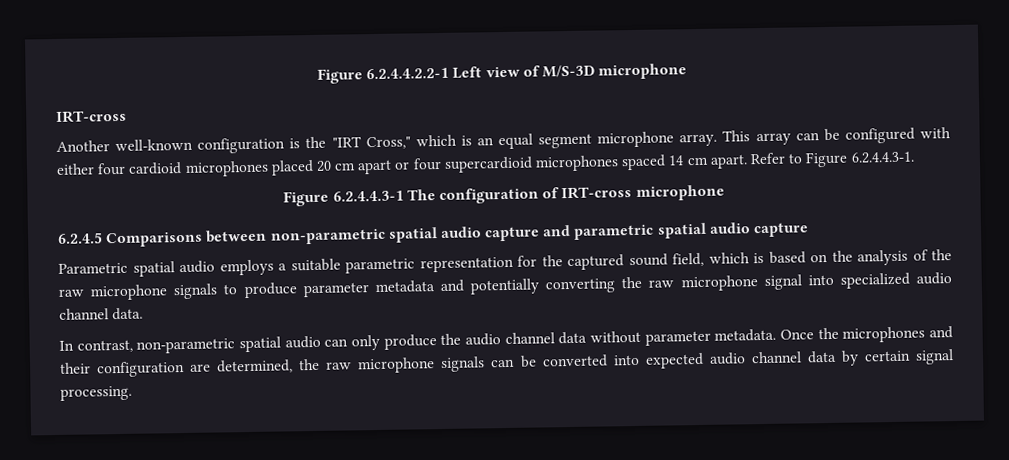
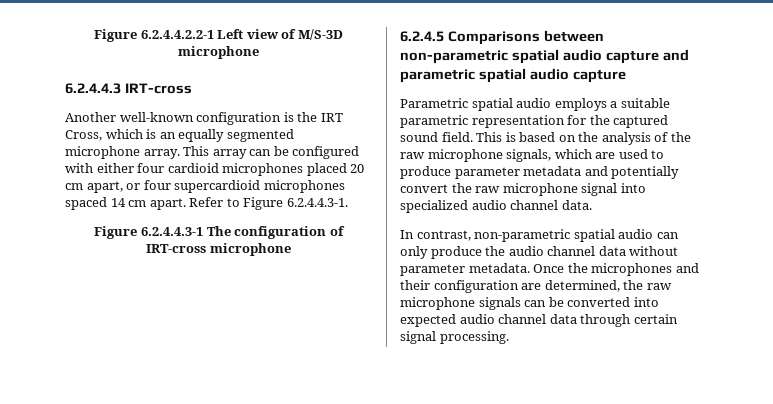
  Figure 6.2.4.4.2.2-1 Left view of M/S-3D microphone
- IRT-cross
+ 6.2.4.4.3 IRT-cross
- Another well-known configuration is the "IRT Cross," which is an equal segment microphone array.
+ Another well-known configuration is the IRT Cross, which is an equally segmented microphone array.
- This array can be configured with either four cardioid microphones placed 20 cm apart or four supercardioid microphones spaced 14 cm apart.
+ This array can be configured with either four cardioid microphones placed 20 cm apart, or four supercardioid microphones spaced 14 cm apart.
- Parametric spatial audio employs a suitable parametric representation for the captured sound field, which is based on the analysis of the raw microphone signals to produce parameter metadata and potentially converting the raw microphone signal into specialized audio channel data.
+ Parametric spatial audio employs a suitable parametric representation for the captured sound field. This is based on the analysis of the raw microphone signals, which are used to produce parameter metadata and potentially convert the raw microphone signal into specialized audio channel data.
- Once the microphones and their configuration are determined, the raw microphone signals can be converted into expected audio channel data by certain signal processing.
+ Once the microphones and their configuration are determined, the raw microphone signals can be converted into expected audio channel data through certain signal processing.

